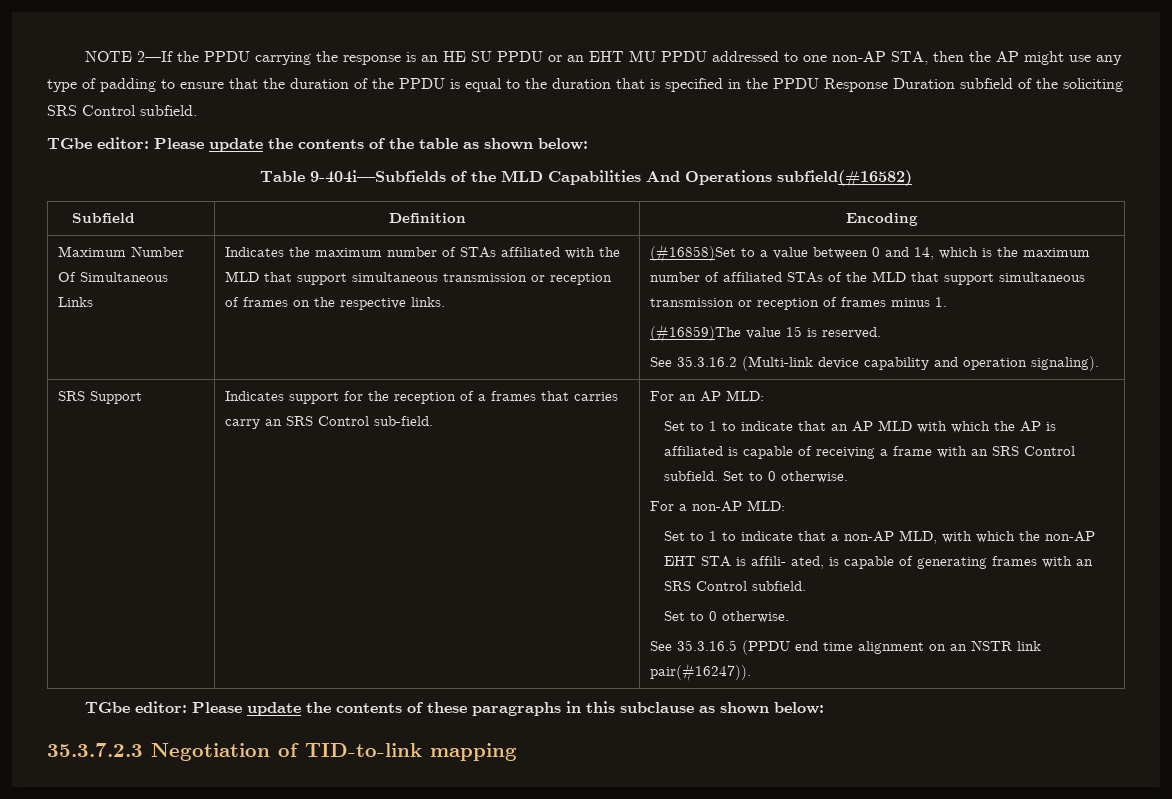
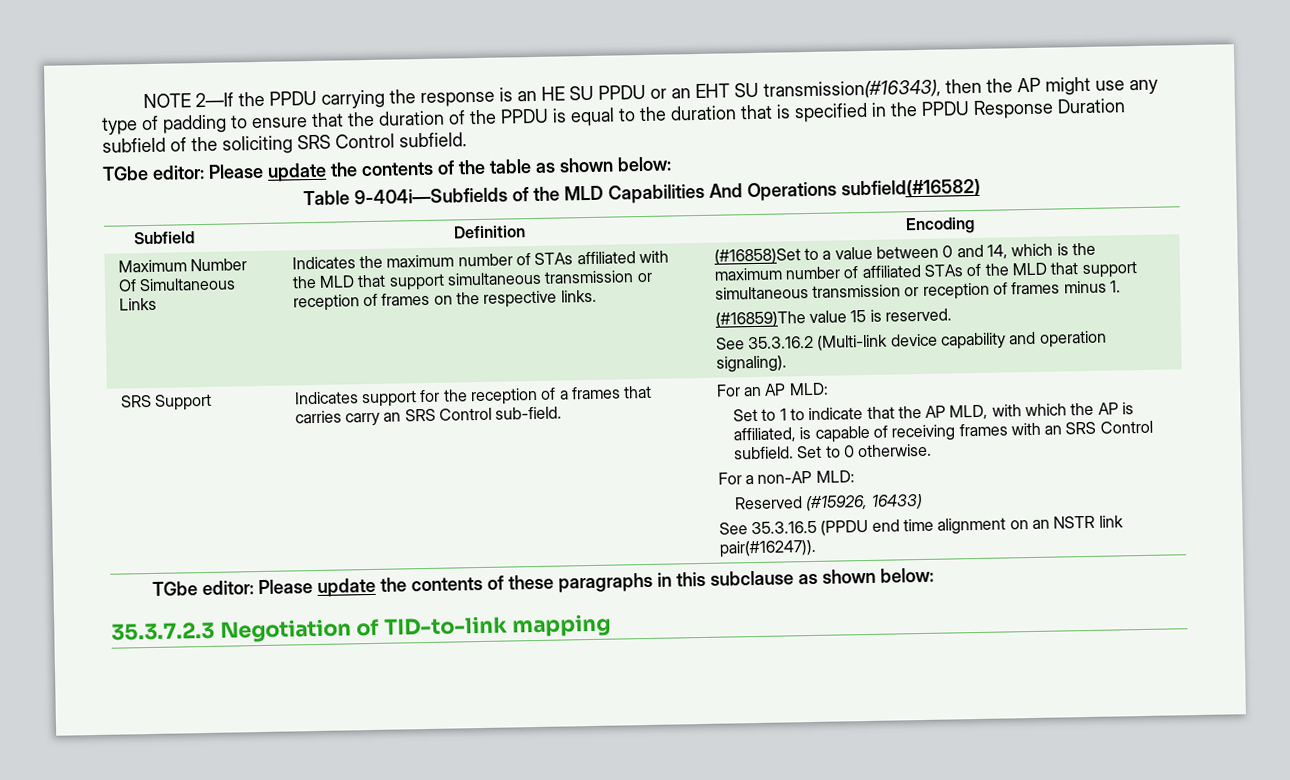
- NOTE 2—If the PPDU carrying the response is an HE SU PPDU or an EHT MU PPDU addressed to one non-AP STA, then the AP might use any type of padding to ensure that the duration of the PPDU is equal to the duration that is specified in the PPDU Response Duration subfield of the soliciting SRS Control subfield.
+ NOTE 2—If the PPDU carrying the response is an HE SU PPDU or an EHT SU transmission(#16343), then the AP might use any type of padding to ensure that the duration of the PPDU is equal to the duration that is specified in the PPDU Response Duration subfield of the soliciting SRS Control subfield.
- Set to 1 to indicate that an AP MLD with which the AP is affiliated is capable of receiving a frame with an SRS Control subfield.
+ Set to 1 to indicate that the AP MLD, with which the AP is affiliated, is capable of receiving frames with an SRS Control subfield.
- Set to 1 to indicate that a non-AP MLD, with which the non-AP EHT STA is affili- ated, is capable of generating frames with an SRS Control subfield.
- Set to 0 otherwise.
+ Reserved (#15926, 16433)

